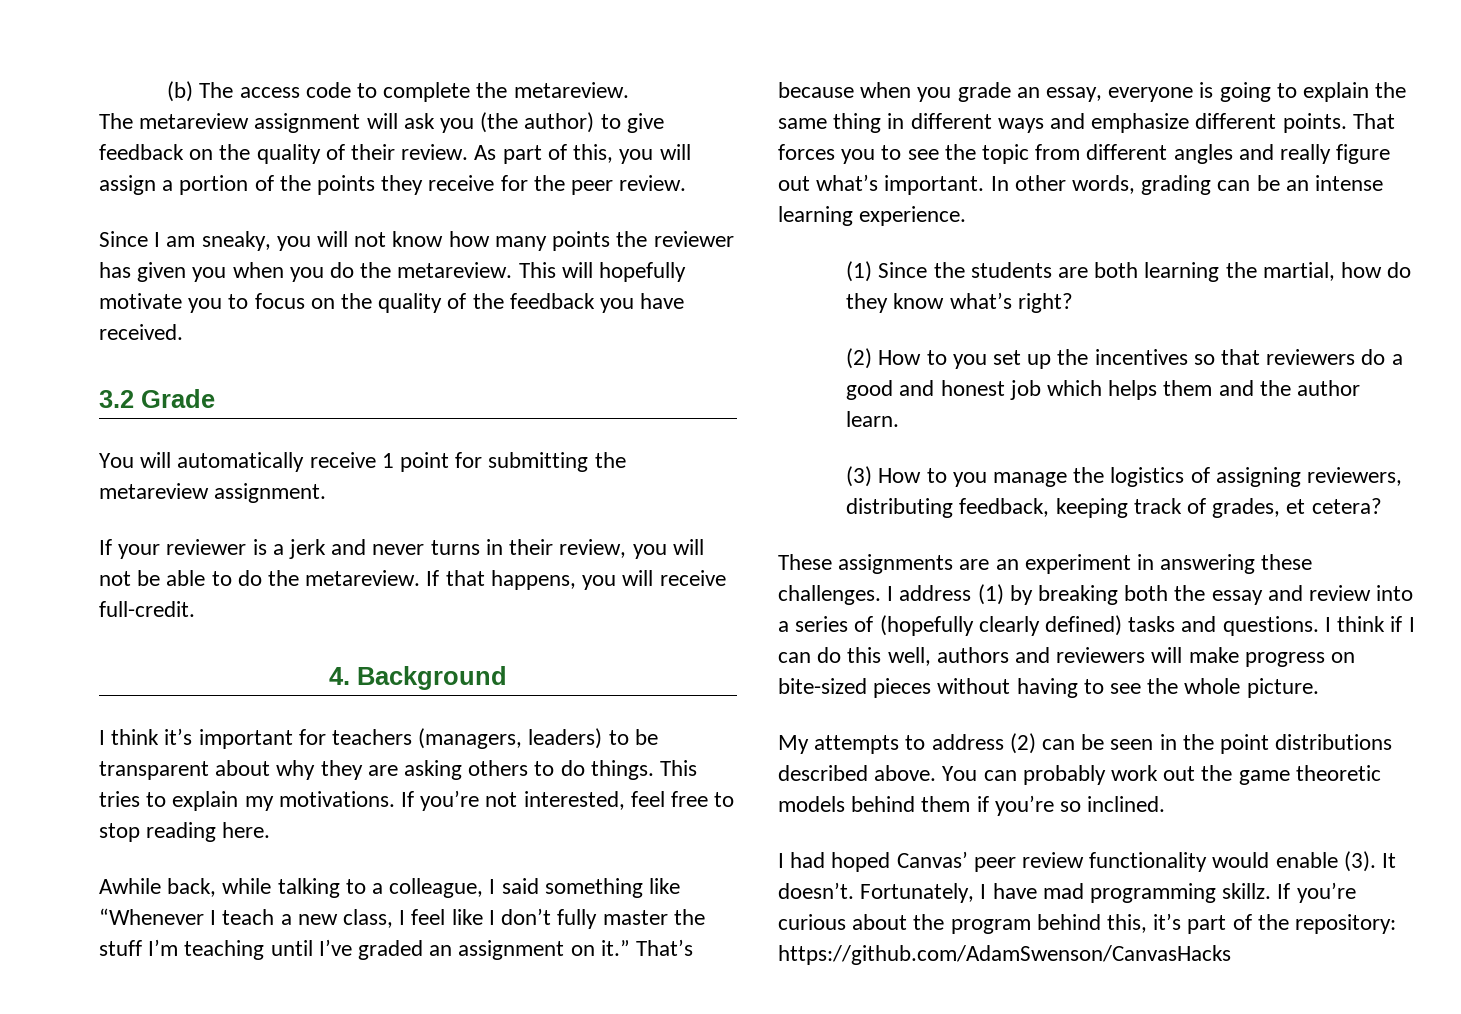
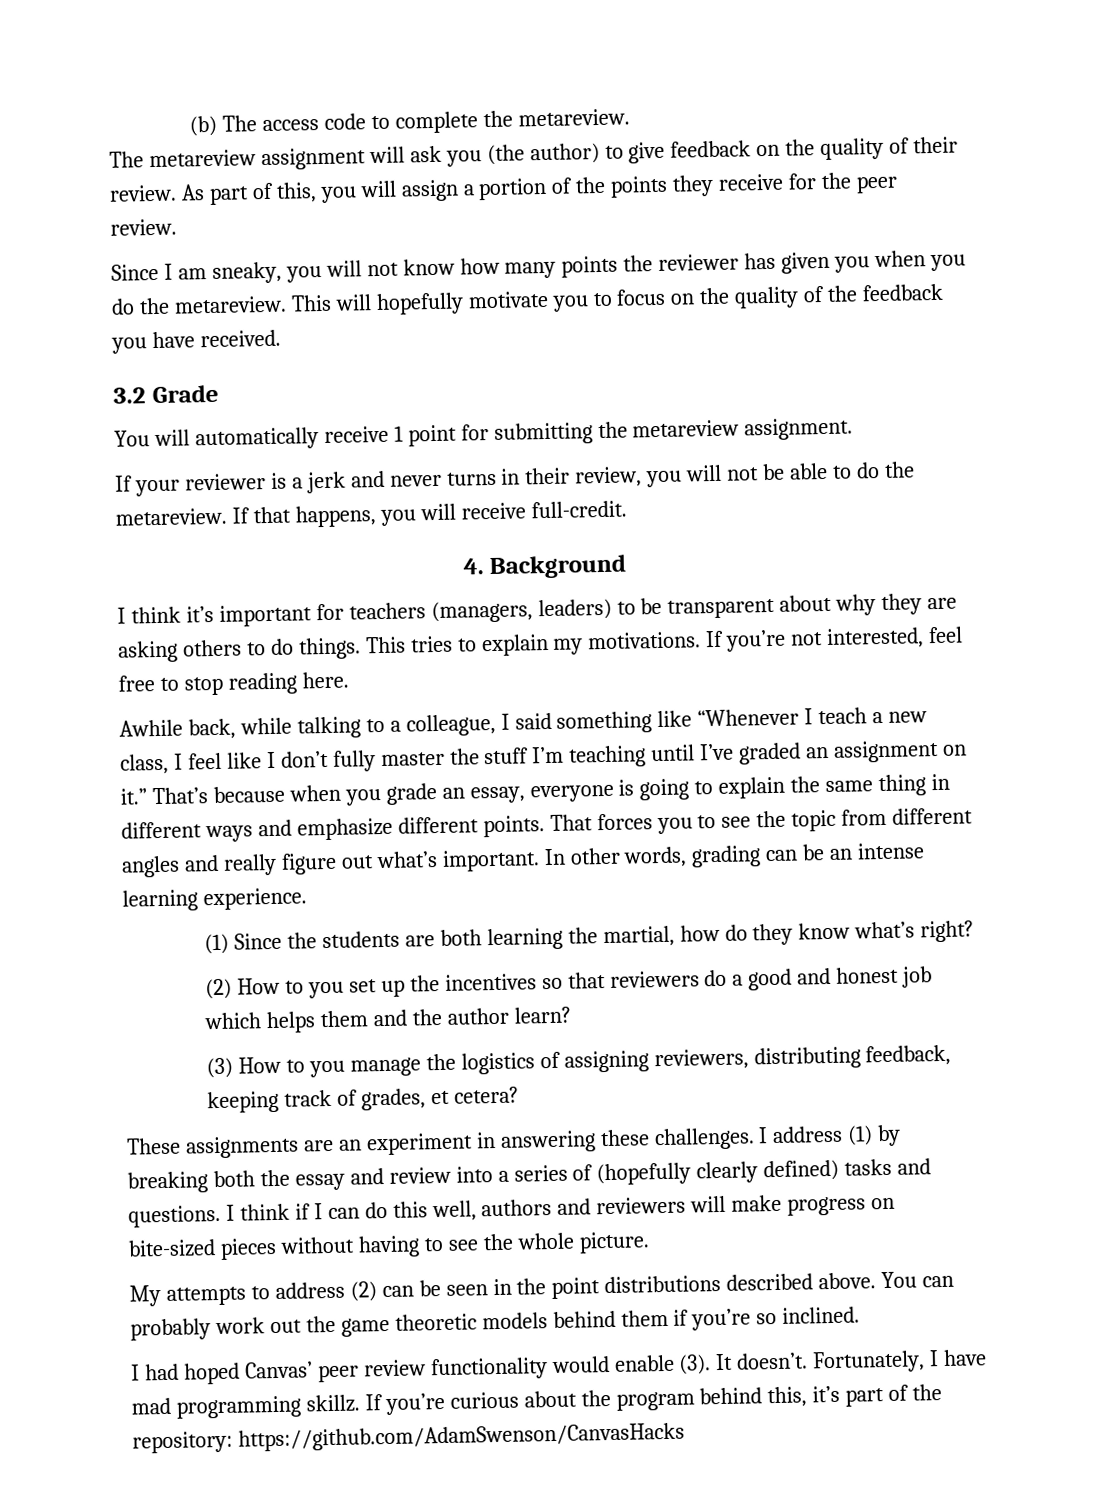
- (2) How to you set up the incentives so that reviewers do a good and honest job which helps them and the author learn.
+ (2) How to you set up the incentives so that reviewers do a good and honest job which helps them and the author learn?

